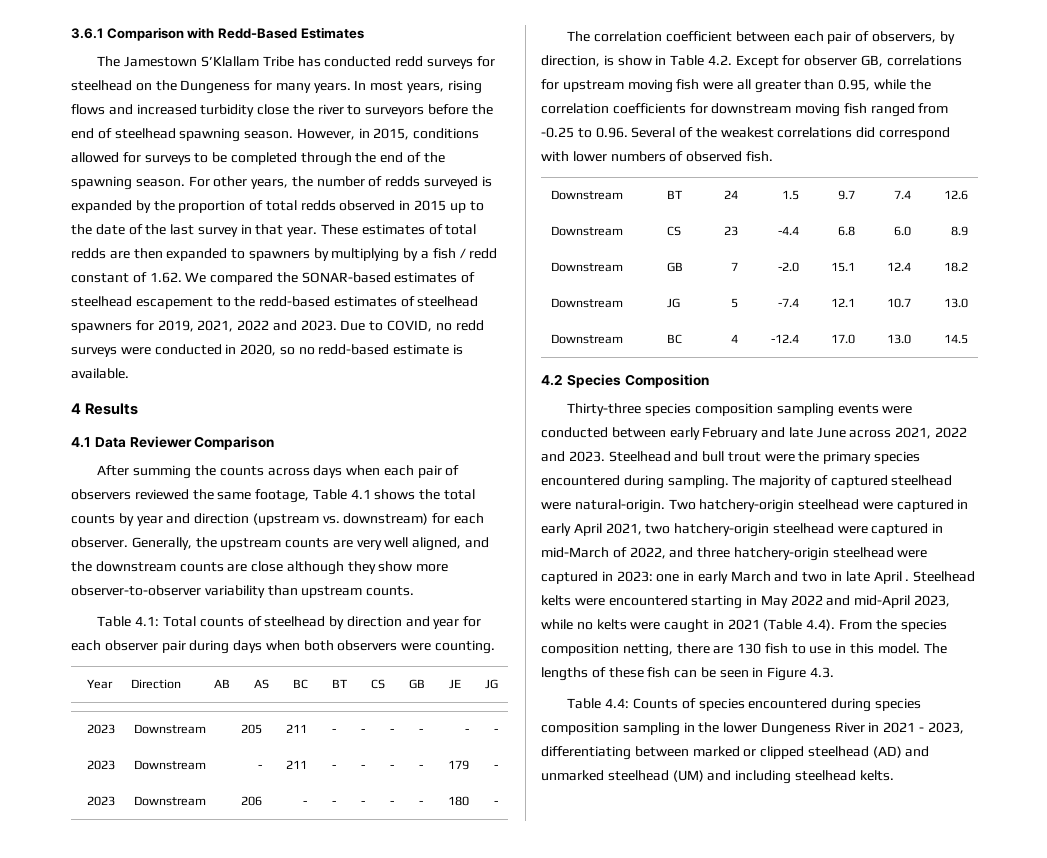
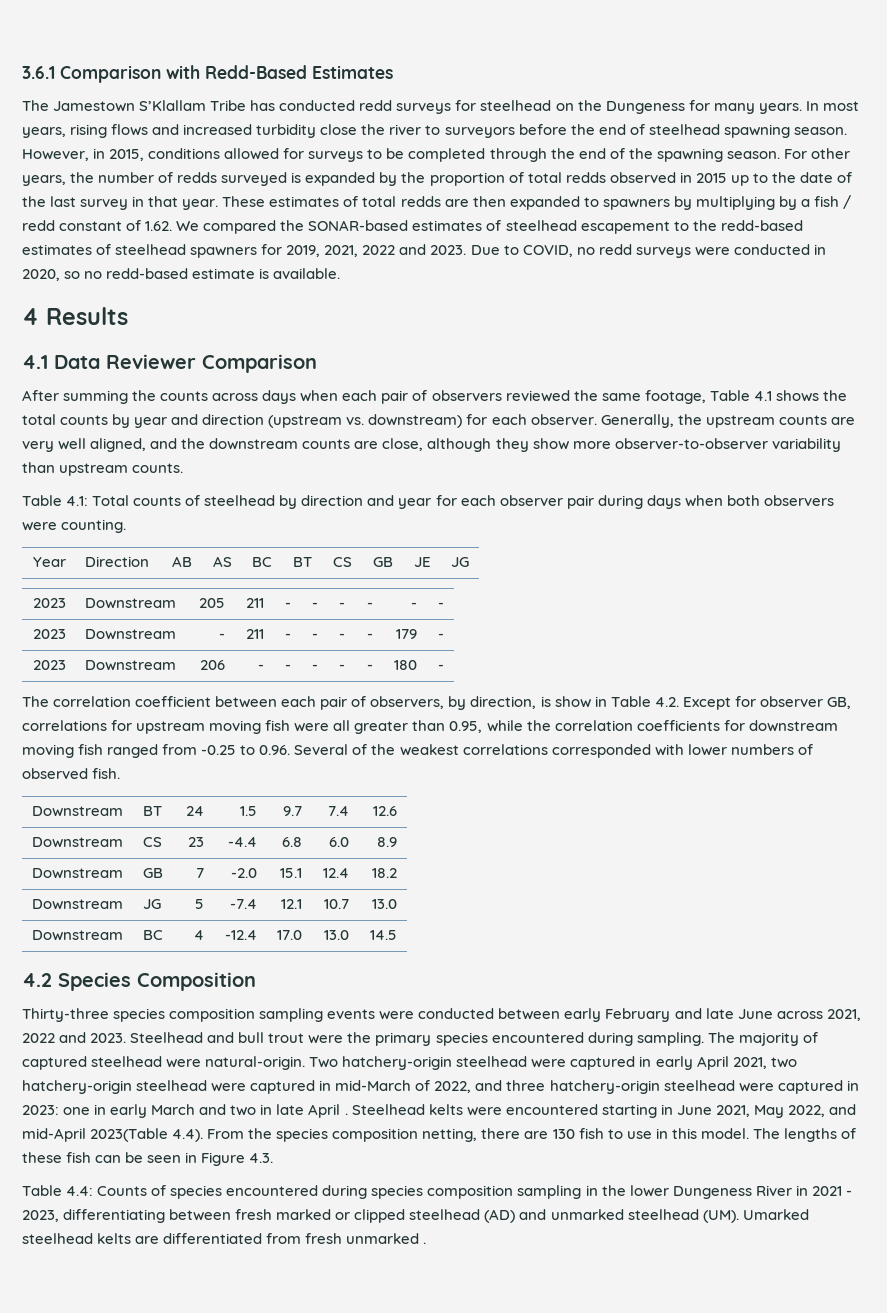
- Generally, the upstream counts are very well aligned, and the downstream counts are close although they show more observer-to-observer variability than upstream counts.
+ Generally, the upstream counts are very well aligned, and the downstream counts are close, although they show more observer-to-observer variability than upstream counts.
- The correlation coefficient between each pair of observers, by direction, is show in Table 4.2. Except for observer GB, correlations for upstream moving fish were all greater than 0.95, while the correlation coefficients for downstream moving fish ranged from -0.25 to 0.96. Several of the weakest correlations did correspond with lower numbers of observed fish.
+ The correlation coefficient between each pair of observers, by direction, is show in Table 4.2. Except for observer GB, correlations for upstream moving fish were all greater than 0.95, while the correlation coefficients for downstream moving fish ranged from -0.25 to 0.96. Several of the weakest correlations corresponded with lower numbers of observed fish.
- Steelhead kelts were encountered starting in May 2022 and mid-April 2023, while no kelts were caught in 2021 (Table 4.4). From the species composition netting, there are 130 fish to use in this model.
+ Steelhead kelts were encountered starting in June 2021, May 2022, and mid-April 2023(Table 4.4). From the species composition netting, there are 130 fish to use in this model.
- Table 4.4: Counts of species encountered during species composition sampling in the lower Dungeness River in 2021 - 2023, differentiating between marked or clipped steelhead (AD) and unmarked steelhead (UM) and including steelhead kelts.
+ Table 4.4: Counts of species encountered during species composition sampling in the lower Dungeness River in 2021 - 2023, differentiating between fresh marked or clipped steelhead (AD) and unmarked steelhead (UM). Umarked steelhead kelts are differentiated from fresh unmarked .

